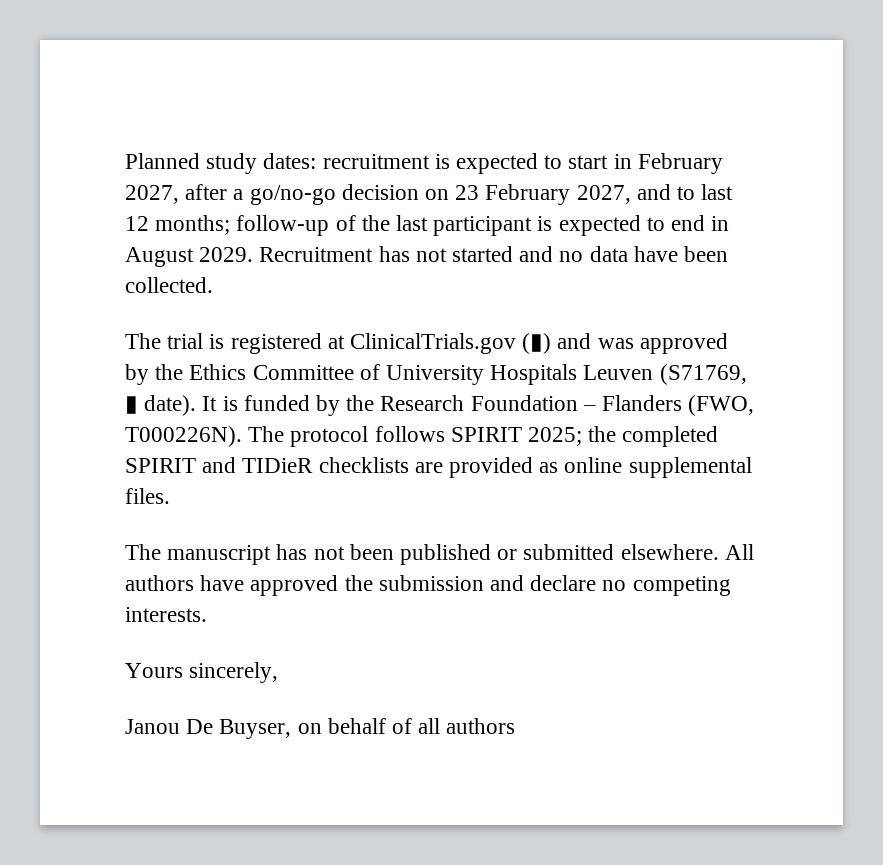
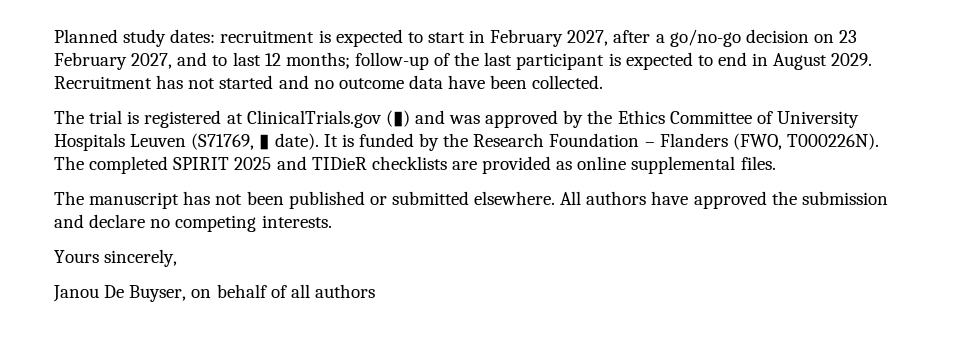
- Recruitment has not started and no data have been collected.
+ Recruitment has not started and no outcome data have been collected.
- The protocol follows SPIRIT 2025; the completed SPIRIT and TIDieR checklists are provided as online supplemental files.
+ The completed SPIRIT 2025 and TIDieR checklists are provided as online supplemental files.

